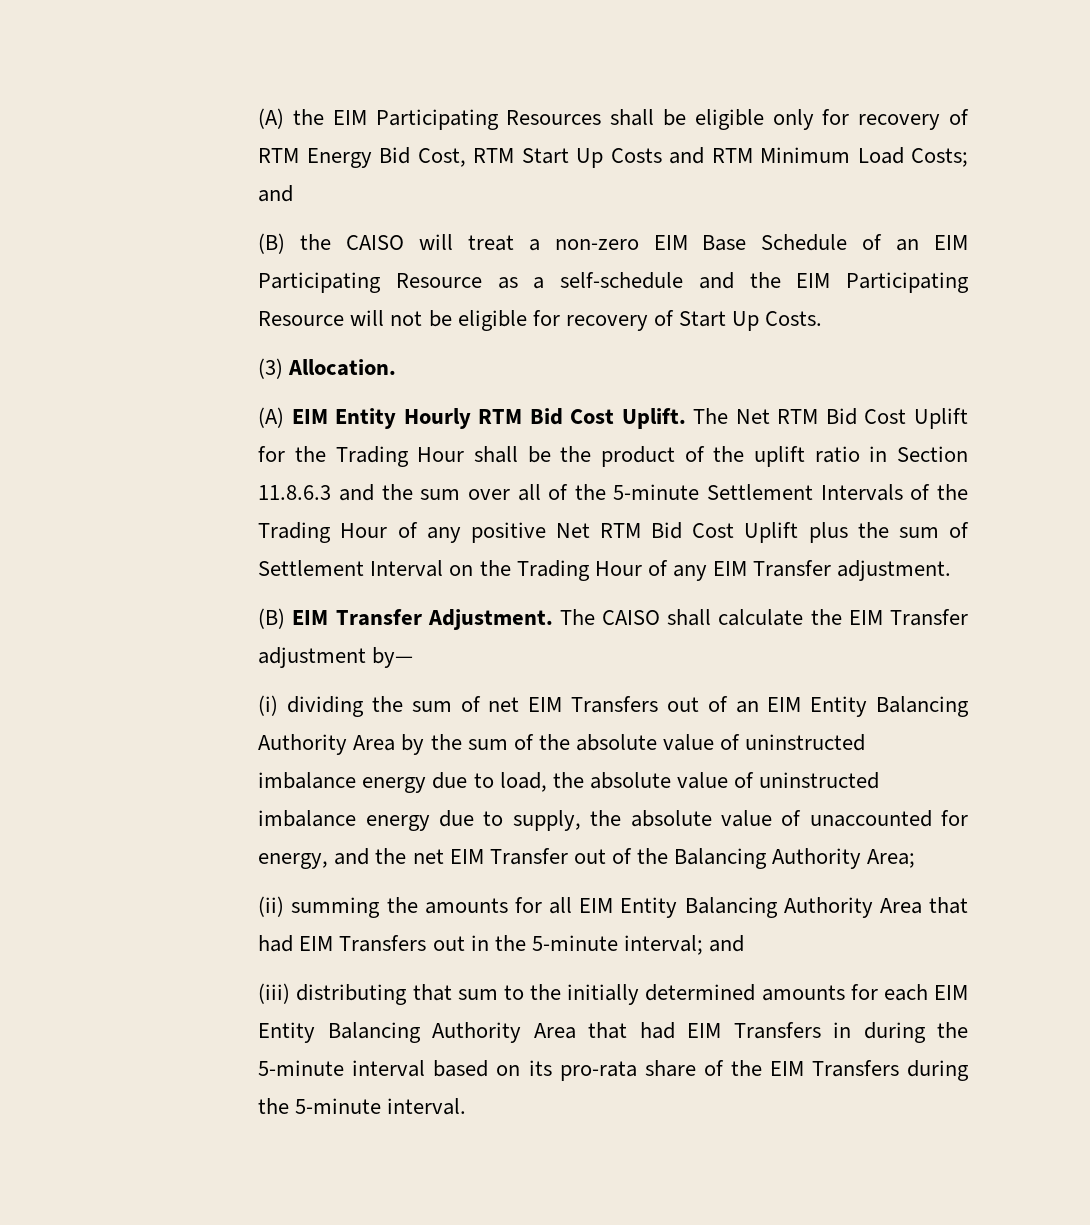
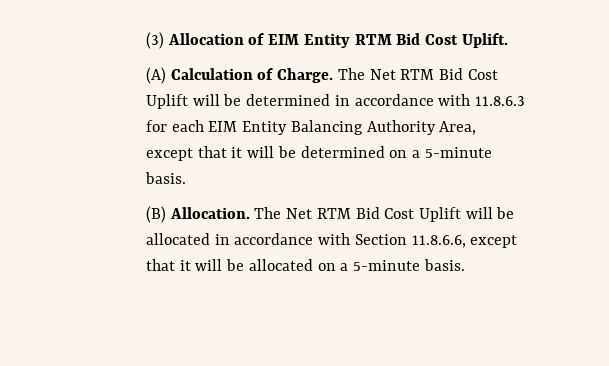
- (A) the EIM Participating Resources shall be eligible only for recovery of RTM Energy Bid Cost, RTM Start Up Costs and RTM Minimum Load Costs; and
- (B) the CAISO will treat a non-zero EIM Base Schedule of an EIM Participating Resource as a self-schedule and the EIM Participating Resource will not be eligible for recovery of Start Up Costs.
- (3) Allocation.
- (A) EIM Entity Hourly RTM Bid Cost Uplift. The Net RTM Bid Cost Uplift for the Trading Hour shall be the product of the uplift ratio in Section 11.8.6.3 and the sum over all of the 5-minute Settlement Intervals of the Trading Hour of any positive Net RTM Bid Cost Uplift plus the sum of Settlement Interval on the Trading Hour of any EIM Transfer adjustment.
- (B) EIM Transfer Adjustment. The CAISO shall calculate the EIM Transfer adjustment by—
- (i) dividing the sum of net EIM Transfers out of an EIM Entity Balancing Authority Area by the sum of the absolute value of uninstructed imbalance energy due to load, the absolute value of uninstructed imbalance energy due to supply, the absolute value of unaccounted for energy, and the net EIM Transfer out of the Balancing Authority Area;
- (ii) summing the amounts for all EIM Entity Balancing Authority Area that had EIM Transfers out in the 5-minute interval; and
- (iii) distributing that sum to the initially determined amounts for each EIM Entity Balancing Authority Area that had EIM Transfers in during the 5-minute interval based on its pro-rata share of the EIM Transfers during the 5-minute interval.
+ (3) Allocation of EIM Entity RTM Bid Cost Uplift.
+ (A) Calculation of Charge. The Net RTM Bid Cost Uplift will be determined in accordance with 11.8.6.3 for each EIM Entity Balancing Authority Area, except that it will be determined on a 5-minute basis.
+ (B) Allocation. The Net RTM Bid Cost Uplift will be allocated in accordance with Section 11.8.6.6, except that it will be allocated on a 5-minute basis.

